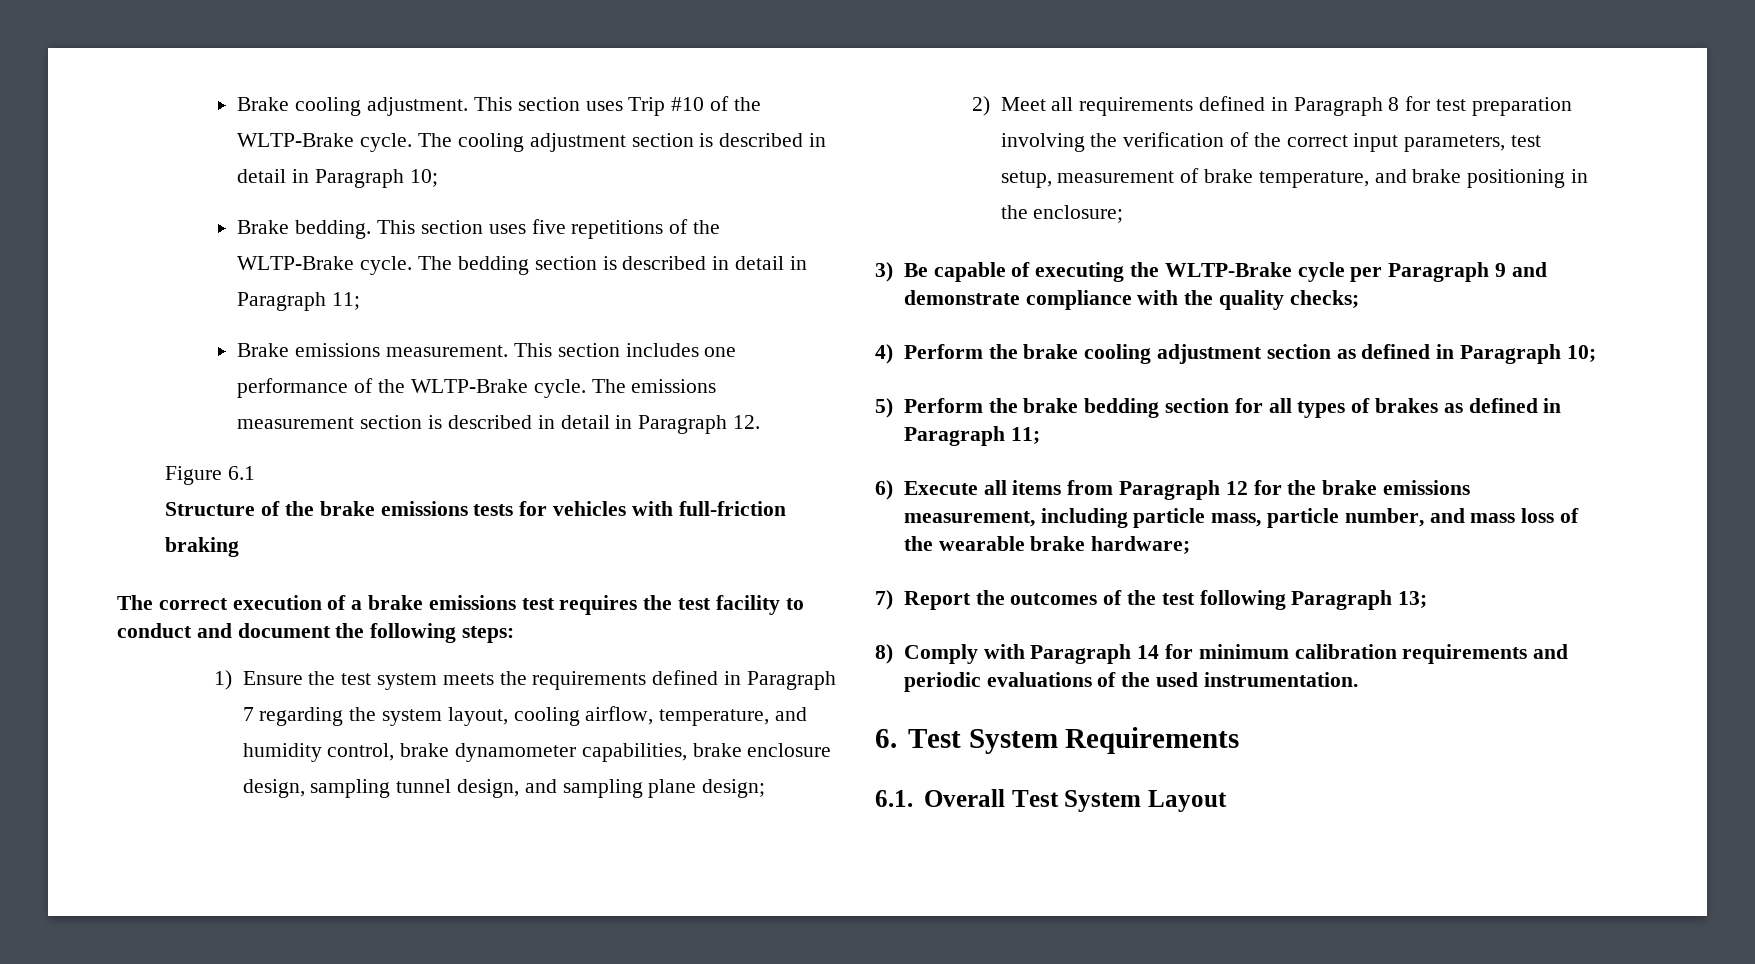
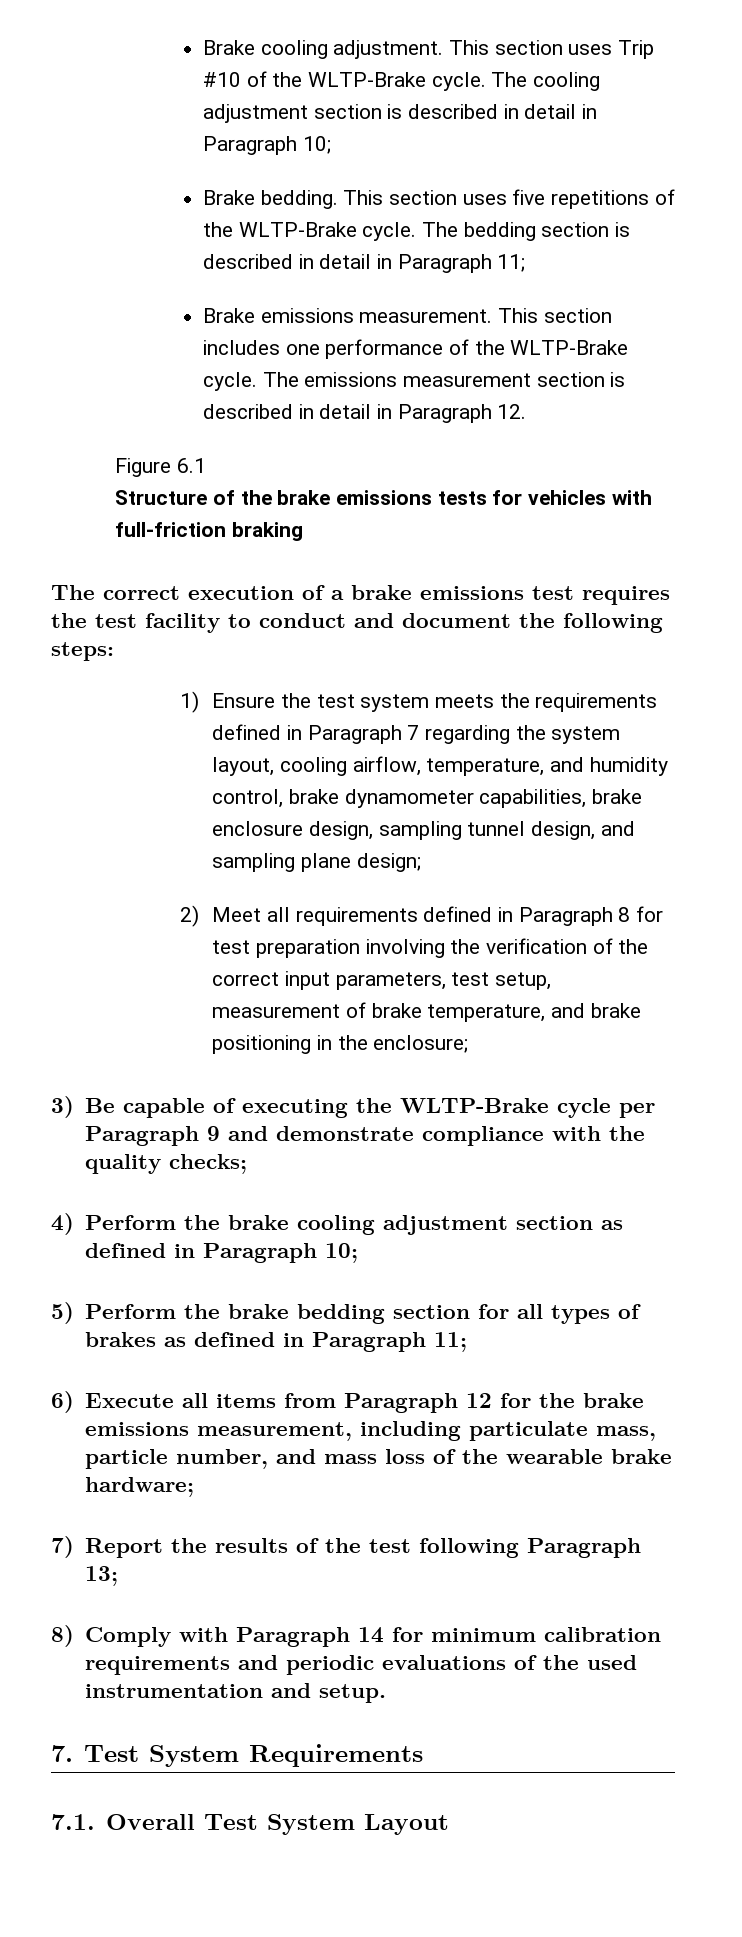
- 6) Execute all items from Paragraph 12 for the brake emissions measurement, including particle mass, particle number, and mass loss of the wearable brake hardware;
+ 6) Execute all items from Paragraph 12 for the brake emissions measurement, including particulate mass, particle number, and mass loss of the wearable brake hardware;
- 7) Report the outcomes of the test following Paragraph 13;
+ 7) Report the results of the test following Paragraph 13;
- 8) Comply with Paragraph 14 for minimum calibration requirements and periodic evaluations of the used instrumentation.
- 6. Test System Requirements
+ 8) Comply with Paragraph 14 for minimum calibration requirements and periodic evaluations of the used instrumentation and setup.
+ 7. Test System Requirements
- 6.1. Overall Test System Layout
+ 7.1. Overall Test System Layout

